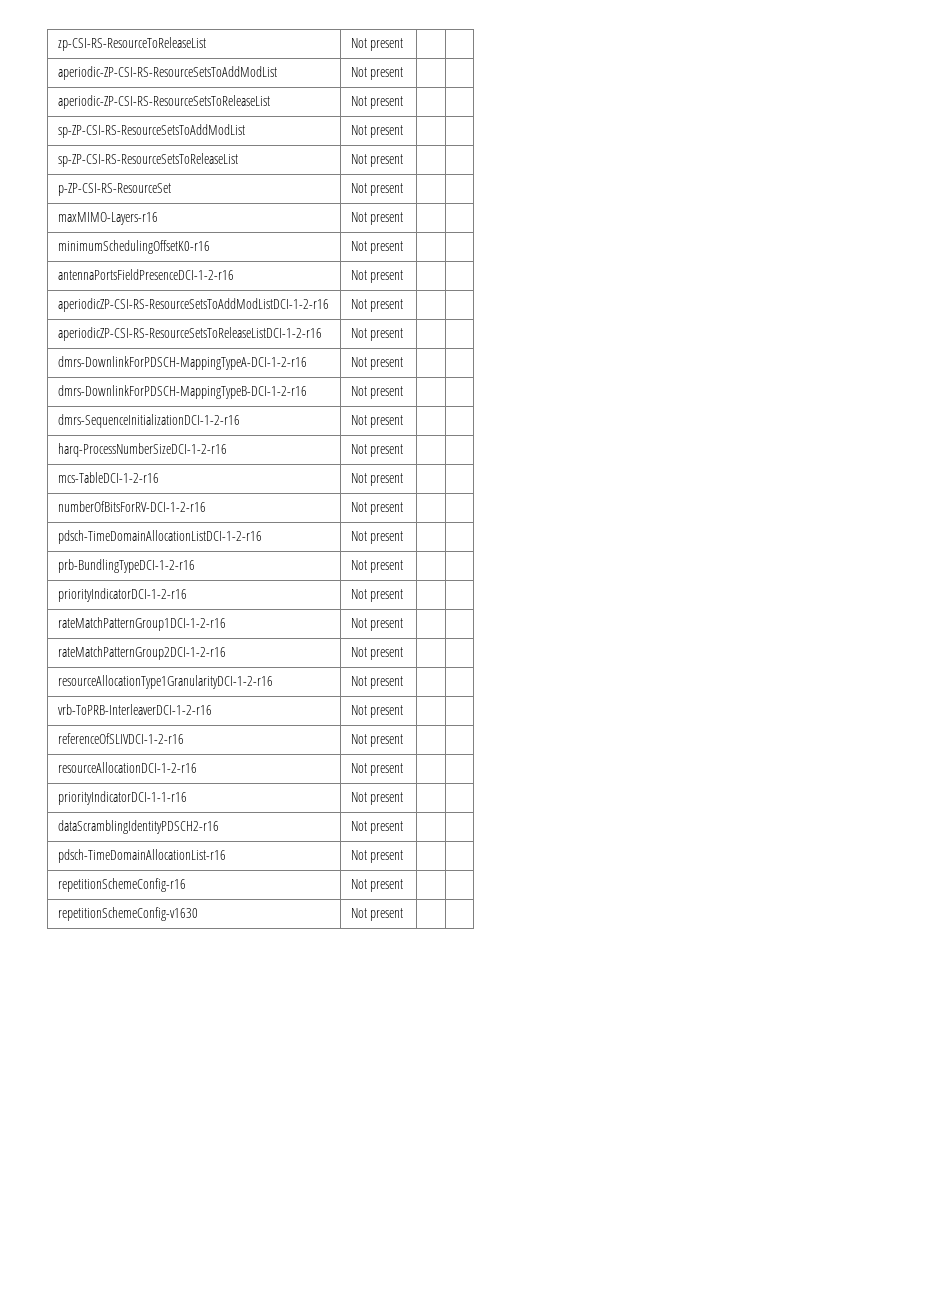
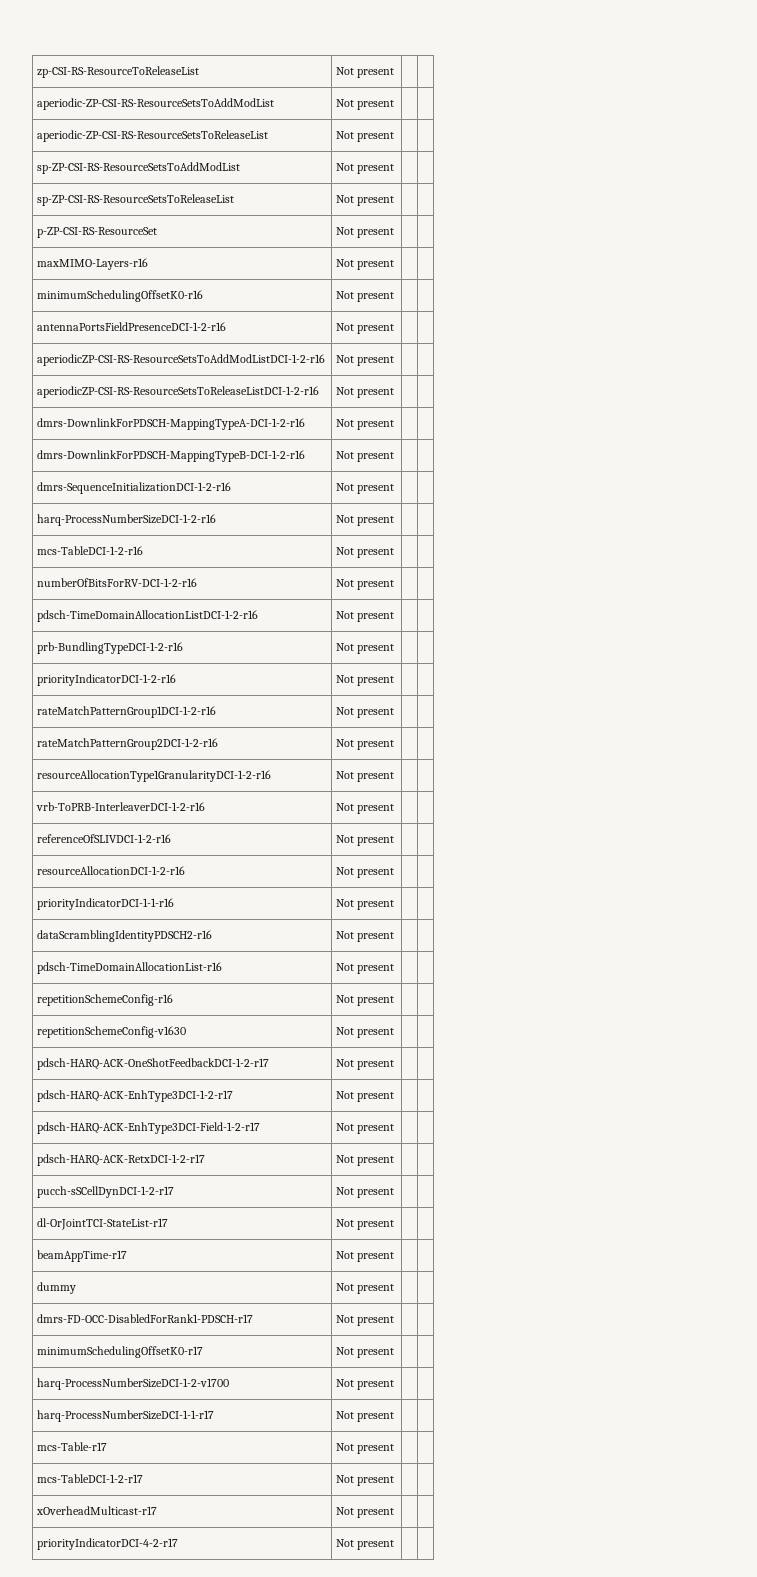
+ pdsch-HARQ-ACK-OneShotFeedbackDCI-1-2-r17 | Not present | |
+ pdsch-HARQ-ACK-EnhType3DCI-1-2-r17 | Not present | |
+ pdsch-HARQ-ACK-EnhType3DCI-Field-1-2-r17 | Not present | |
+ pdsch-HARQ-ACK-RetxDCI-1-2-r17 | Not present | |
+ pucch-sSCellDynDCI-1-2-r17 | Not present | |
+ dl-OrJointTCI-StateList-r17 | Not present | |
+ beamAppTime-r17 | Not present | |
+ dummy | Not present | |
+ dmrs-FD-OCC-DisabledForRank1-PDSCH-r17 | Not present | |
+ minimumSchedulingOffsetK0-r17 | Not present | |
+ harq-ProcessNumberSizeDCI-1-2-v1700 | Not present | |
+ harq-ProcessNumberSizeDCI-1-1-r17 | Not present | |
+ mcs-Table-r17 | Not present | |
+ mcs-TableDCI-1-2-r17 | Not present | |
+ xOverheadMulticast-r17 | Not present | |
+ priorityIndicatorDCI-4-2-r17 | Not present | |

